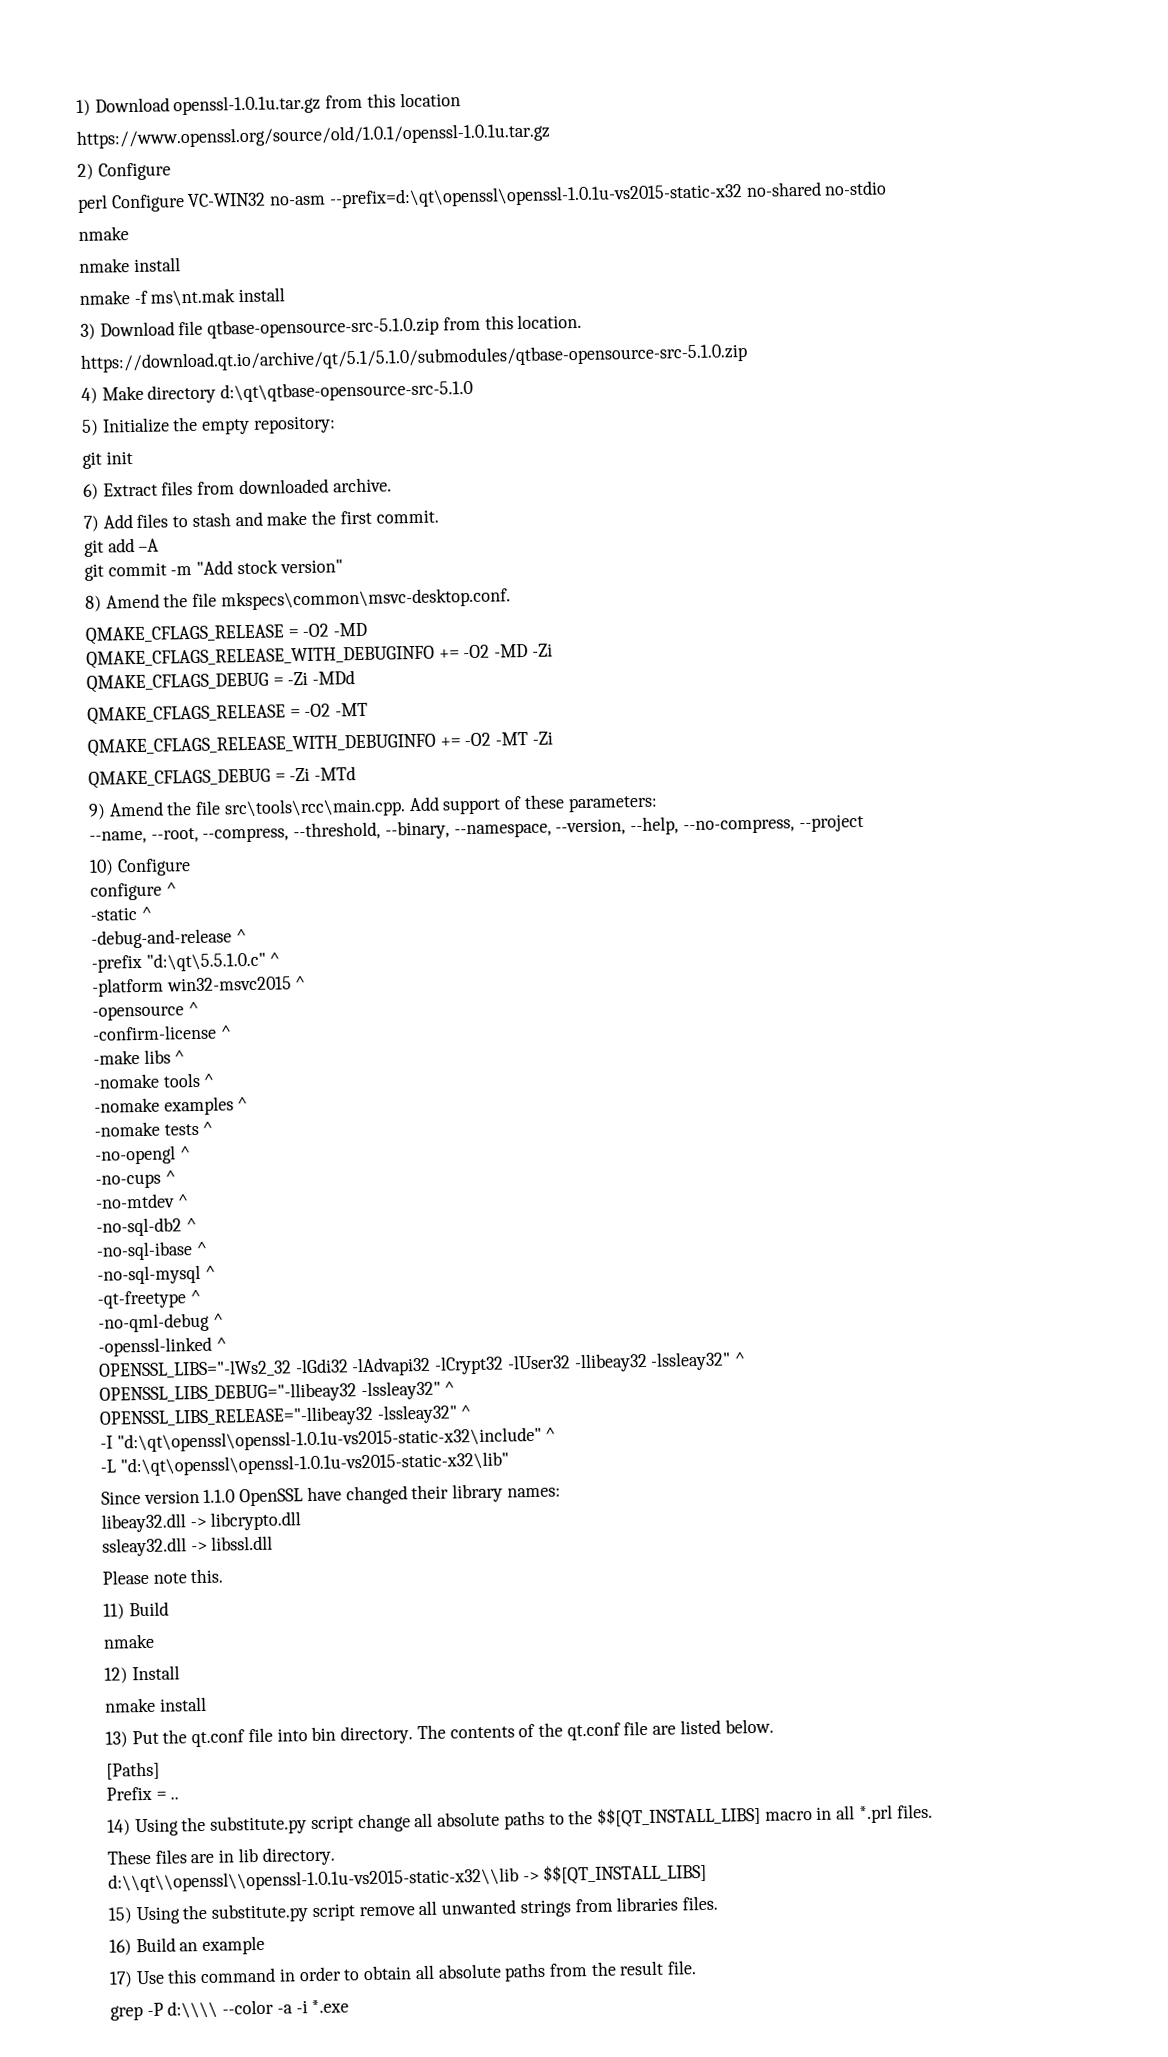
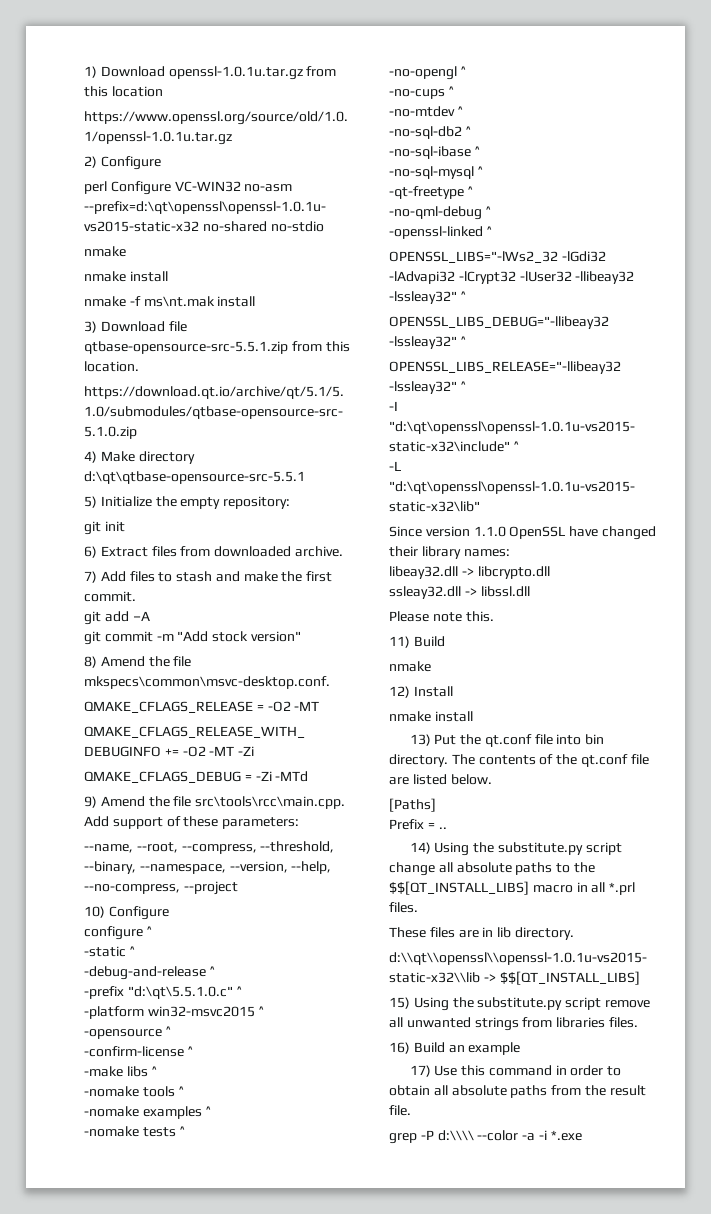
- 3) Download file qtbase-opensource-src-5.1.0.zip from this location.
+ 3) Download file qtbase-opensource-src-5.5.1.zip from this location.
- 4) Make directory d:\qt\qtbase-opensource-src-5.1.0
+ 4) Make directory d:\qt\qtbase-opensource-src-5.5.1
- QMAKE_CFLAGS_RELEASE = -O2 -MD
- QMAKE_CFLAGS_RELEASE_WITH_DEBUGINFO += -O2 -MD -Zi
- QMAKE_CFLAGS_DEBUG = -Zi -MDd

